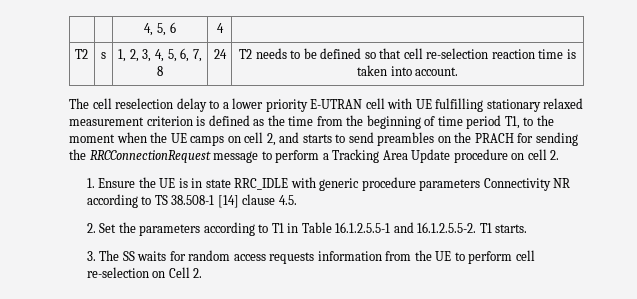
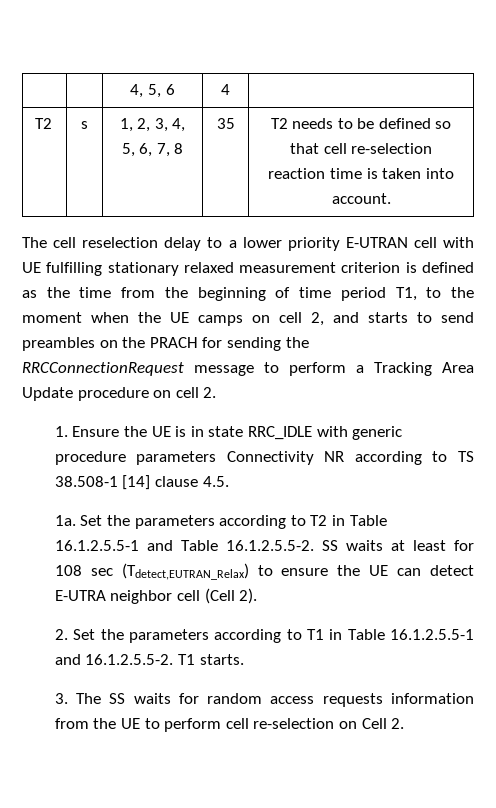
- T2 | s | 1, 2, 3, 4, 5, 6, 7, 8 | 24 | T2 needs to be defined so that cell re-selection reaction time is taken into account.
+ T2 | s | 1, 2, 3, 4, 5, 6, 7, 8 | 35 | T2 needs to be defined so that cell re-selection reaction time is taken into account.
+ 1a. Set the parameters according to T2 in Table 16.1.2.5.5-1 and Table 16.1.2.5.5-2. SS waits at least for 108 sec (Tdetect,EUTRAN_Relax) to ensure the UE can detect E-UTRA neighbor cell (Cell 2).

